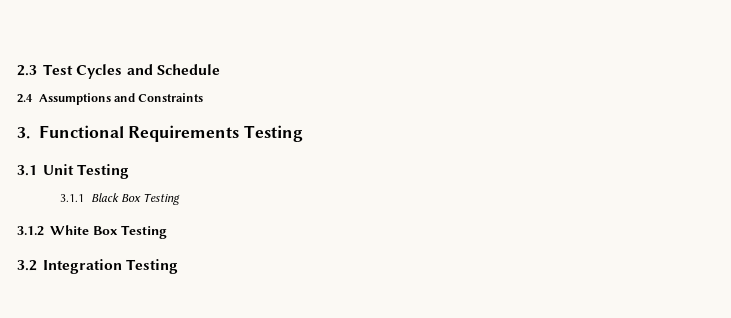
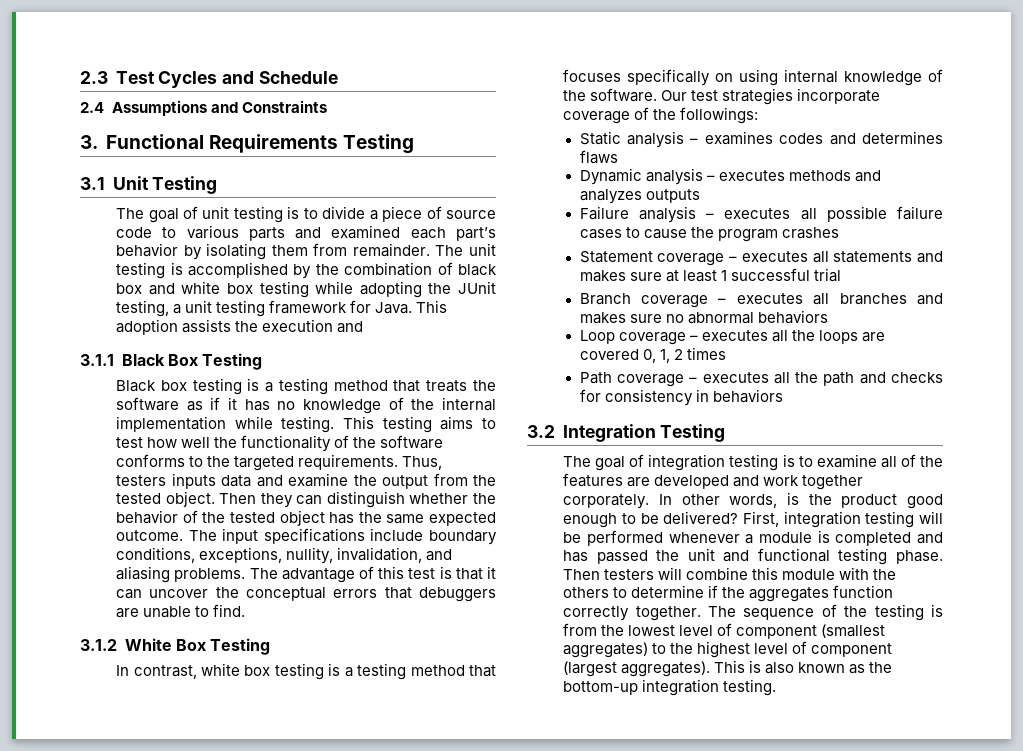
+ The goal of unit testing is to divide a piece of source code to various parts and examined each part’s behavior by isolating them from remainder. The unit testing is accomplished by the combination of black box and white box testing while adopting the JUnit testing, a unit testing framework for Java. This adoption assists the execution and
  3.1.1 Black Box Testing
+ Black box testing is a testing method that treats the software as if it has no knowledge of the internal implementation while testing. This testing aims to test how well the functionality of the software conforms to the targeted requirements. Thus, testers inputs data and examine the output from the tested object. Then they can distinguish whether the behavior of the tested object has the same expected outcome. The input specifications include boundary conditions, exceptions, nullity, invalidation, and aliasing problems. The advantage of this test is that it can uncover the conceptual errors that debuggers are unable to find.
  3.1.2 White Box Testing
+ In contrast, white box testing is a testing method that focuses specifically on using internal knowledge of the software. Our test strategies incorporate coverage of the followings:
+ Static analysis – examines codes and determines flaws
+ Dynamic analysis – executes methods and analyzes outputs
+ Failure analysis – executes all possible failure cases to cause the program crashes
+ Statement coverage – executes all statements and makes sure at least 1 successful trial
+ Branch coverage – executes all branches and makes sure no abnormal behaviors
+ Loop coverage – executes all the loops are covered 0, 1, 2 times
+ Path coverage – executes all the path and checks for consistency in behaviors
  3.2 Integration Testing
+ The goal of integration testing is to examine all of the features are developed and work together corporately. In other words, is the product good enough to be delivered? First, integration testing will be performed whenever a module is completed and has passed the unit and functional testing phase. Then testers will combine this module with the others to determine if the aggregates function correctly together. The sequence of the testing is from the lowest level of component (smallest aggregates) to the highest level of component (largest aggregates). This is also known as the bottom-up integration testing.

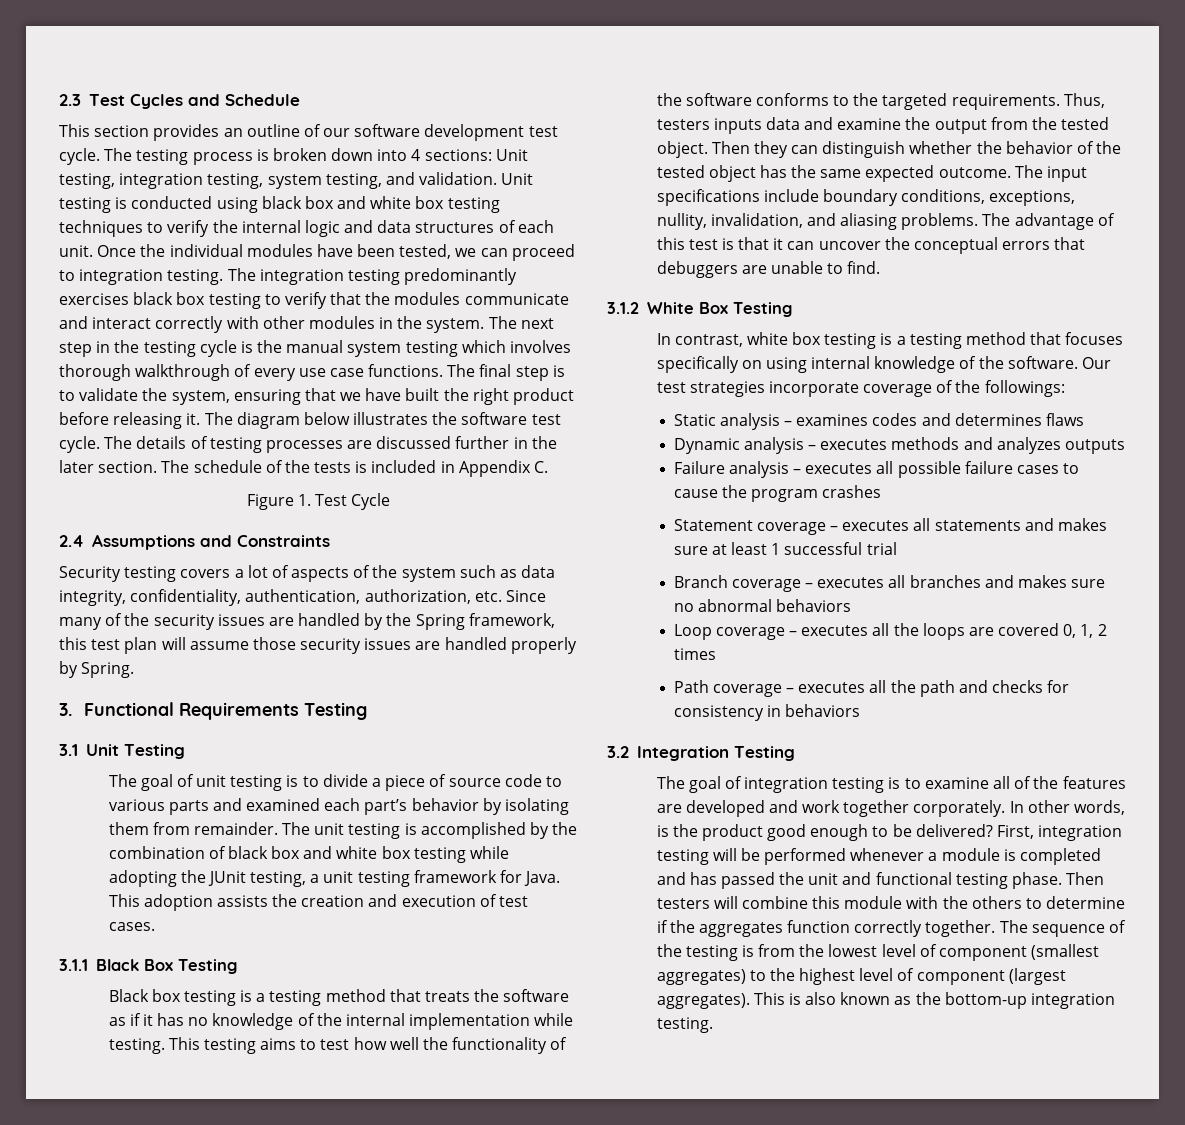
+ This section provides an outline of our software development test cycle. The testing process is broken down into 4 sections: Unit testing, integration testing, system testing, and validation. Unit testing is conducted using black box and white box testing techniques to verify the internal logic and data structures of each unit. Once the individual modules have been tested, we can proceed to integration testing. The integration testing predominantly exercises black box testing to verify that the modules communicate and interact correctly with other modules in the system. The next step in the testing cycle is the manual system testing which involves thorough walkthrough of every use case functions. The final step is to validate the system, ensuring that we have built the right product before releasing it. The diagram below illustrates the software test cycle. The details of testing processes are discussed further in the later section. The schedule of the tests is included in Appendix C.
+ Figure 1. Test Cycle
  2.4 Assumptions and Constraints
+ Security testing covers a lot of aspects of the system such as data integrity, confidentiality, authentication, authorization, etc. Since many of the security issues are handled by the Spring framework, this test plan will assume those security issues are handled properly by Spring.
- This adoption assists the execution and
+ This adoption assists the creation and execution of test cases.

